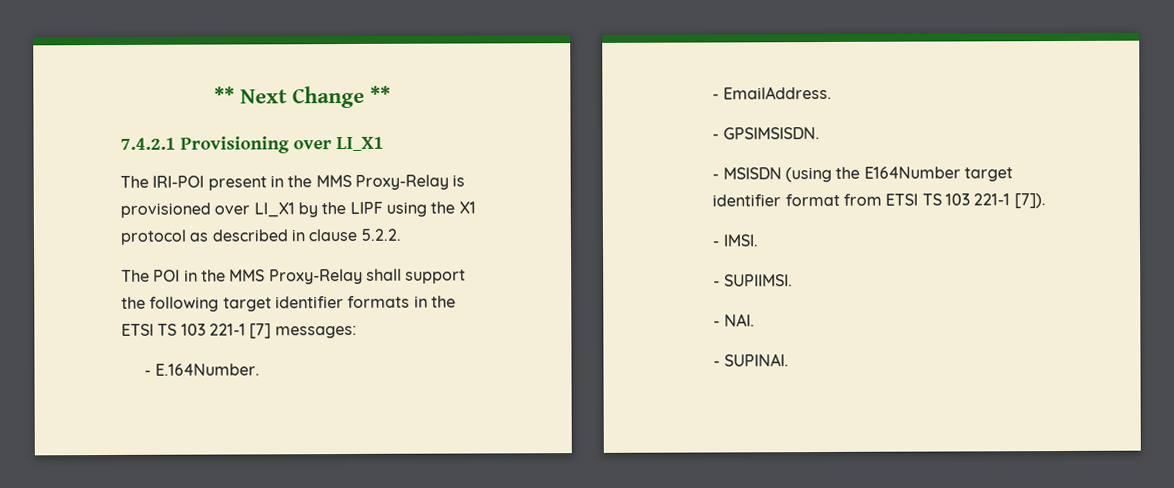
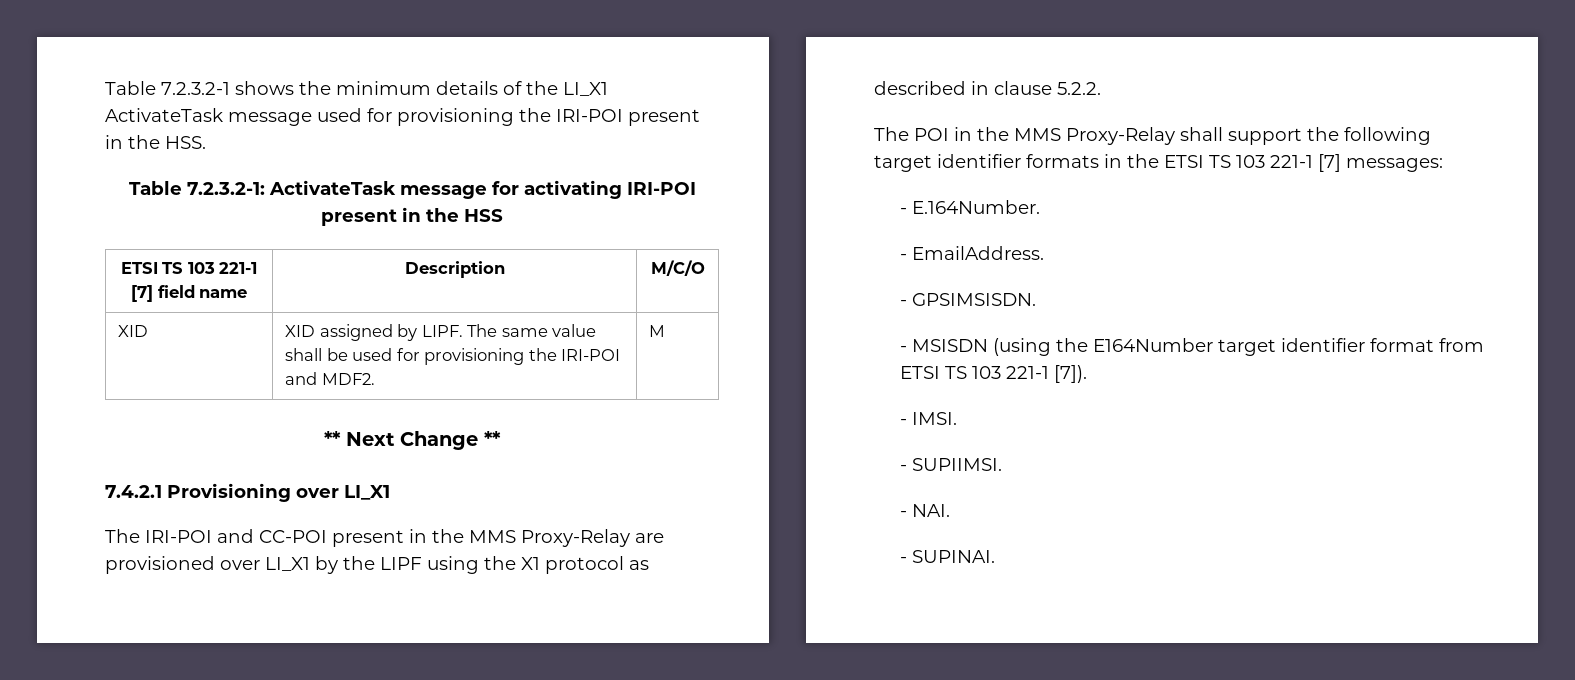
+ Table 7.2.3.2-1 shows the minimum details of the LI_X1 ActivateTask message used for provisioning the IRI-POI present in the HSS.
+ Table 7.2.3.2-1: ActivateTask message for activating IRI-POI present in the HSS
+ ETSI TS 103 221-1 [7] field name | Description | M/C/O
+ XID | XID assigned by LIPF. The same value shall be used for provisioning the IRI-POI and MDF2. | M
- The IRI-POI present in the MMS Proxy-Relay is provisioned over LI_X1 by the LIPF using the X1 protocol as described in clause 5.2.2.
+ The IRI-POI and CC-POI present in the MMS Proxy-Relay are provisioned over LI_X1 by the LIPF using the X1 protocol as described in clause 5.2.2.

